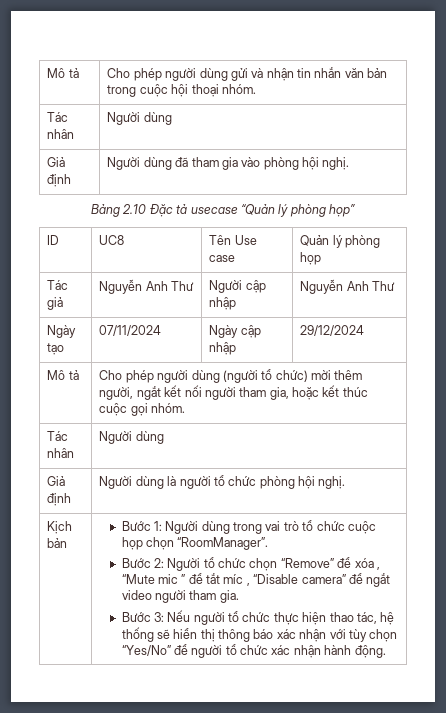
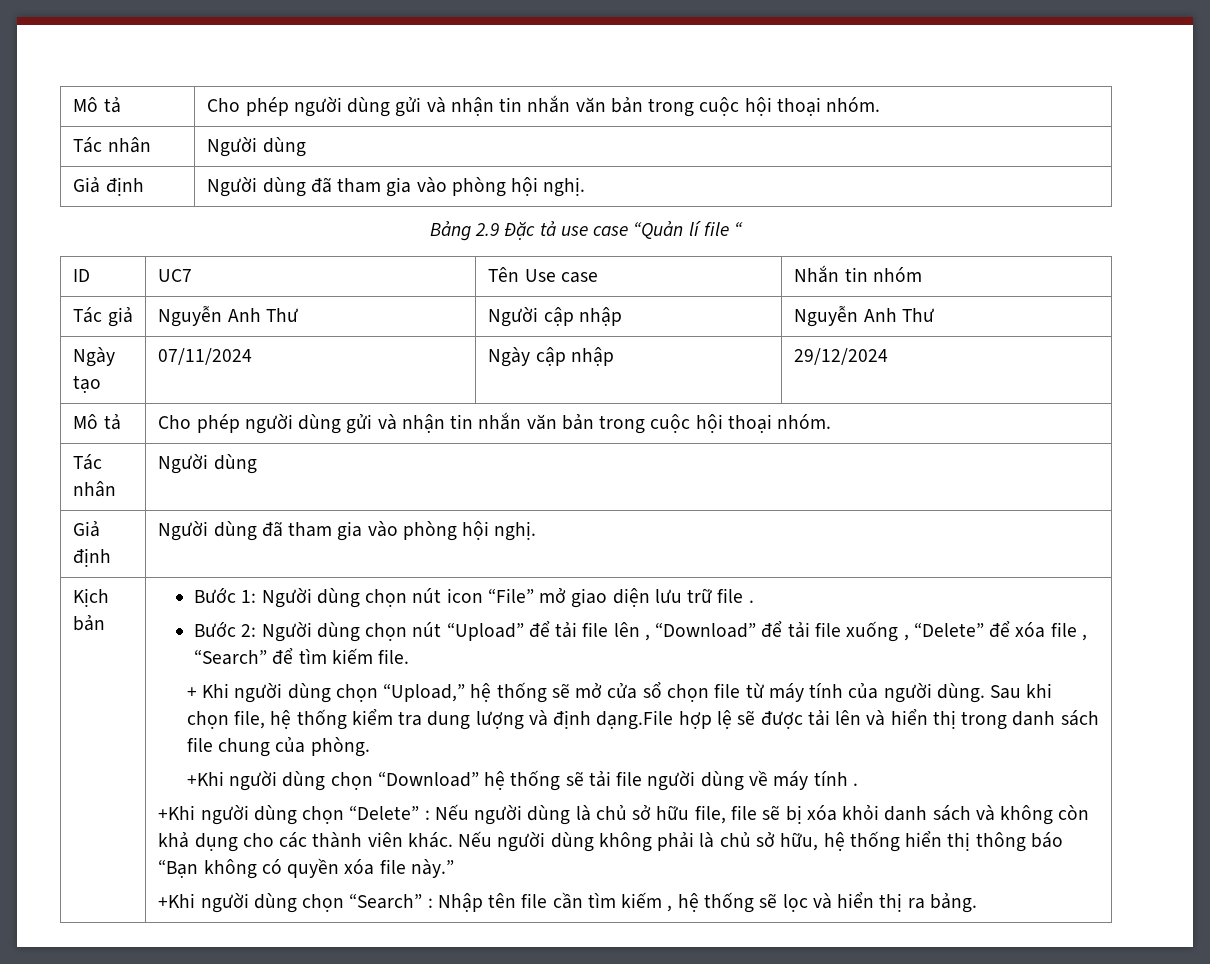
- Bảng 2.10 Đặc tả usecase “Quản lý phòng họp”
+ Bảng 2.9 Đặc tả use case “Quản lí file “
- ID | UC8 | Tên Use case | Quản lý phòng họp
+ ID | UC7 | Tên Use case | Nhắn tin nhóm
  Ngày tạo | 07/11/2024 | Ngày cập nhập | 29/12/2024
- Mô tả | Cho phép người dùng (người tổ chức) mời thêm người, ngắt kết nối người tham gia, hoặc kết thúc cuộc gọi nhóm.
+ Mô tả | Cho phép người dùng gửi và nhận tin nhắn văn bản trong cuộc hội thoại nhóm.
  Tác nhân | Người dùng
- Giả định | Người dùng là người tổ chức phòng hội nghị.
+ Giả định | Người dùng đã tham gia vào phòng hội nghị.
- Bước 1: Người dùng trong vai trò tổ chức cuộc họp chọn “RoomManager”.
- Bước 2: Người tổ chức chọn “Remove” để xóa , “Mute mic ” để tắt míc , “Disable camera” để ngắt video người tham gia.
- Bước 3: Nếu người tổ chức thực hiện thao tác, hệ thống sẽ hiển thị thông báo xác nhận với tùy chọn “Yes/No” để người tổ chức xác nhận hành động.
+ Bước 1: Người dùng chọn nút icon “File” mở giao diện lưu trữ file .
+ Bước 2: Người dùng chọn nút “Upload” để tải file lên , “Download” để tải file xuống , “Delete” để xóa file , “Search” để tìm kiếm file.
+ + Khi người dùng chọn “Upload,” hệ thống sẽ mở cửa sổ chọn file từ máy tính của người dùng. Sau khi chọn file, hệ thống kiểm tra dung lượng và định dạng.File hợp lệ sẽ được tải lên và hiển thị trong danh sách file chung của phòng.
+ +Khi người dùng chọn “Download” hệ thống sẽ tải file người dùng về máy tính .
+ +Khi người dùng chọn “Delete” : Nếu người dùng là chủ sở hữu file, file sẽ bị xóa khỏi danh sách và không còn khả dụng cho các thành viên khác. Nếu người dùng không phải là chủ sở hữu, hệ thống hiển thị thông báo “Bạn không có quyền xóa file này.”
+ +Khi người dùng chọn “Search” : Nhập tên file cần tìm kiếm , hệ thống sẽ lọc và hiển thị ra bảng.

